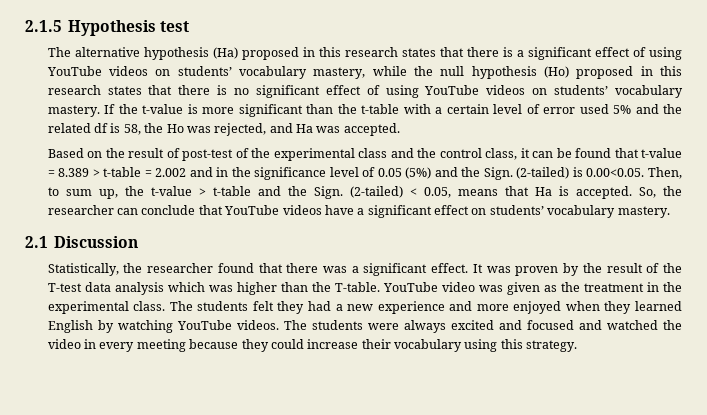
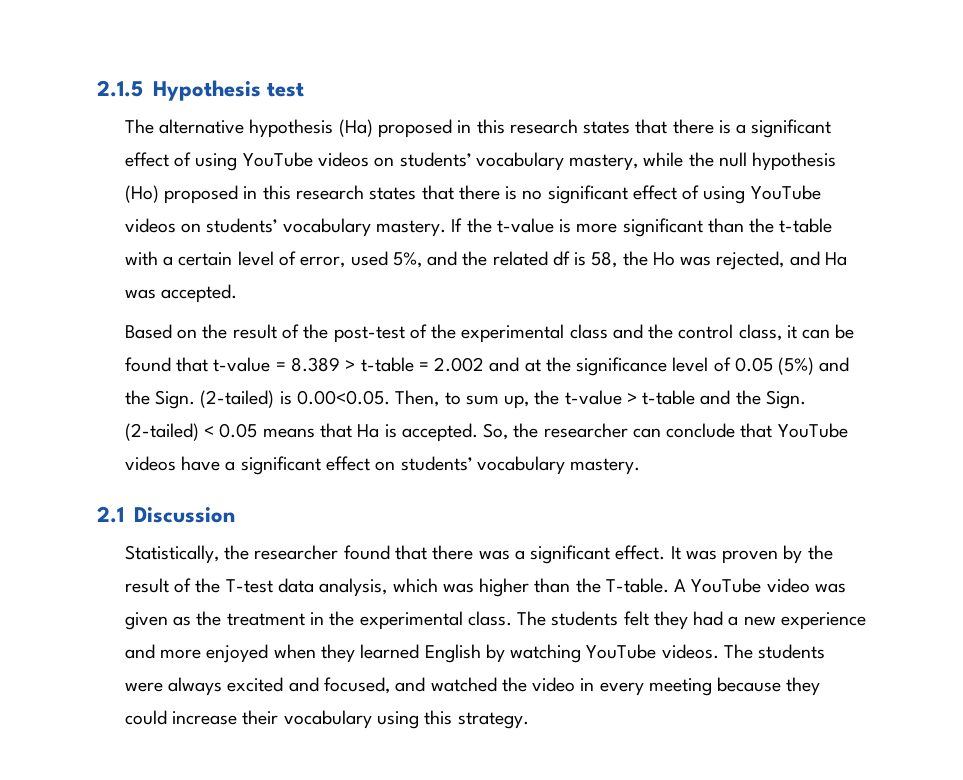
- If the t-value is more significant than the t-table with a certain level of error used 5% and the related df is 58, the Ho was rejected, and Ha was accepted.
+ If the t-value is more significant than the t-table with a certain level of error, used 5%, and the related df is 58, the Ho was rejected, and Ha was accepted.
- Based on the result of post-test of the experimental class and the control class, it can be found that t-value = 8.389 > t-table = 2.002 and in the significance level of 0.05 (5%) and the Sign.
+ Based on the result of the post-test of the experimental class and the control class, it can be found that t-value = 8.389 > t-table = 2.002 and at the significance level of 0.05 (5%) and the Sign.
- (2-tailed) < 0.05, means that Ha is accepted.
+ (2-tailed) < 0.05 means that Ha is accepted.
- It was proven by the result of the T-test data analysis which was higher than the T-table.
+ It was proven by the result of the T-test data analysis, which was higher than the T-table.
- YouTube video was given as the treatment in the experimental class.
+ A YouTube video was given as the treatment in the experimental class.
- The students were always excited and focused and watched the video in every meeting because they could increase their vocabulary using this strategy.
+ The students were always excited and focused, and watched the video in every meeting because they could increase their vocabulary using this strategy.

